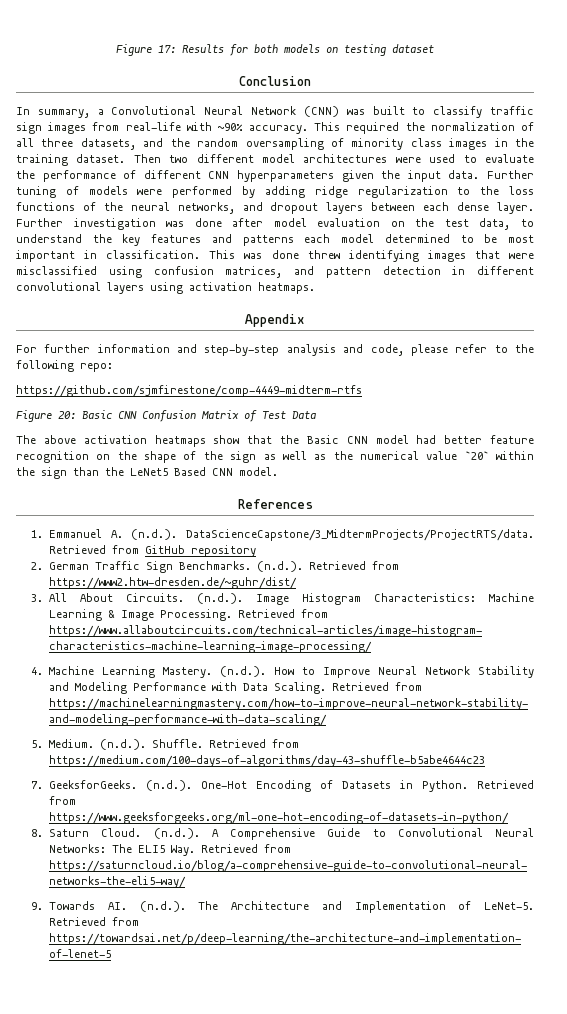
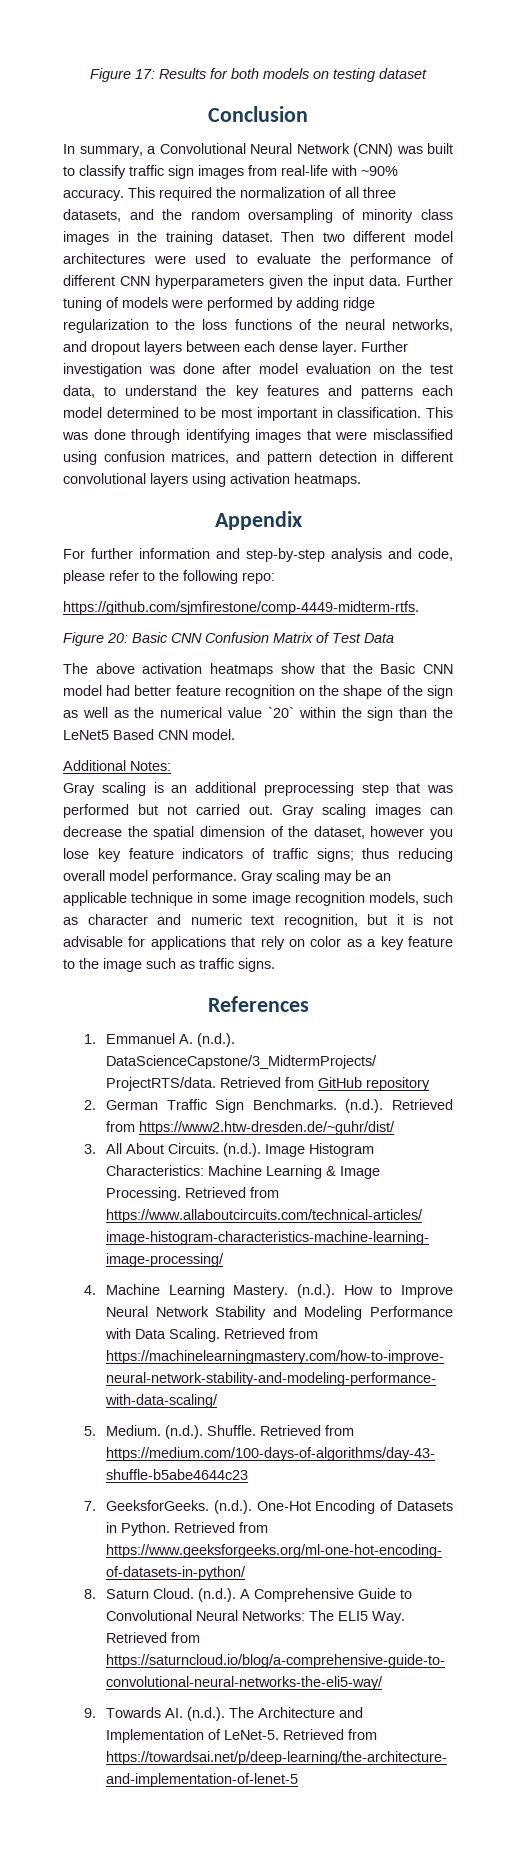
- This was done threw identifying images that were misclassified using confusion matrices, and pattern detection in different convolutional layers using activation heatmaps.
+ This was done through identifying images that were misclassified using confusion matrices, and pattern detection in different convolutional layers using activation heatmaps.
- https://github.com/sjmfirestone/comp-4449-midterm-rtfs
+ https://github.com/sjmfirestone/comp-4449-midterm-rtfs.
+ Additional Notes:
+ Gray scaling is an additional preprocessing step that was performed but not carried out. Gray scaling images can decrease the spatial dimension of the dataset, however you lose key feature indicators of traffic signs; thus reducing overall model performance. Gray scaling may be an applicable technique in some image recognition models, such as character and numeric text recognition, but it is not advisable for applications that rely on color as a key feature to the image such as traffic signs.

